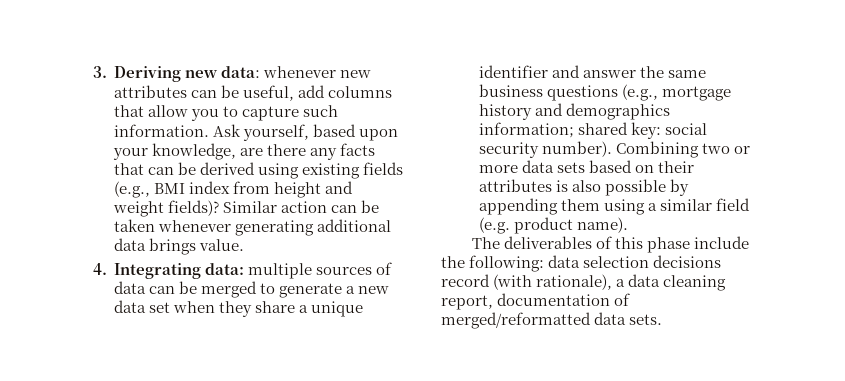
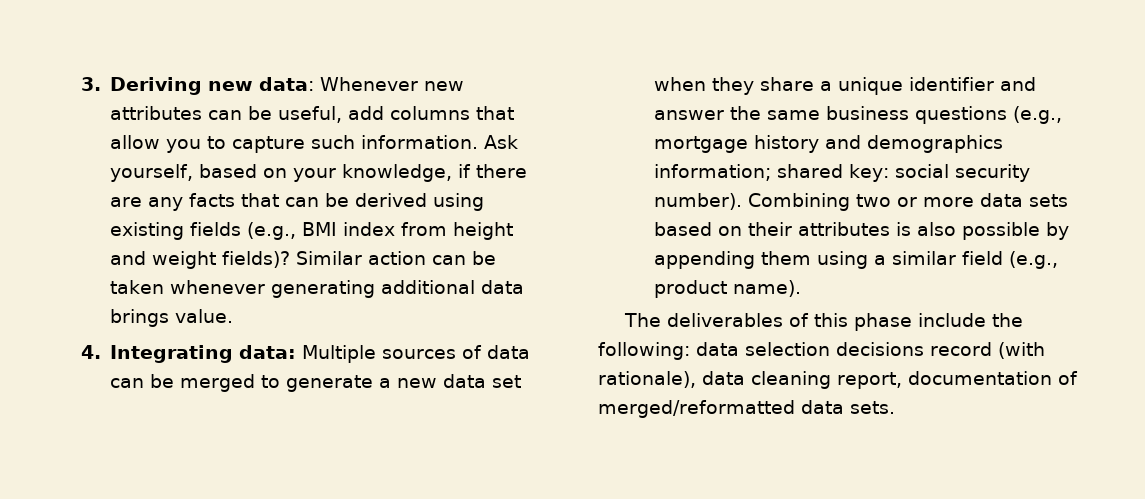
- 3. Deriving new data: whenever new attributes can be useful, add columns that allow you to capture such information.
+ 3. Deriving new data: Whenever new attributes can be useful, add columns that allow you to capture such information.
- Ask yourself, based upon your knowledge, are there any facts that can be derived using existing fields (e.g., BMI index from height and weight fields)?
+ Ask yourself, based on your knowledge, if there are any facts that can be derived using existing fields (e.g., BMI index from height and weight fields)?
- 4. Integrating data: multiple sources of data can be merged to generate a new data set when they share a unique identifier and answer the same business questions (e.g., mortgage history and demographics information; shared key: social security number).
+ 4. Integrating data: Multiple sources of data can be merged to generate a new data set when they share a unique identifier and answer the same business questions (e.g., mortgage history and demographics information; shared key: social security number).
- Combining two or more data sets based on their attributes is also possible by appending them using a similar field (e.g. product name).
+ Combining two or more data sets based on their attributes is also possible by appending them using a similar field (e.g., product name).
- The deliverables of this phase include the following: data selection decisions record (with rationale), a data cleaning report, documentation of merged/reformatted data sets.
+ The deliverables of this phase include the following: data selection decisions record (with rationale), data cleaning report, documentation of merged/reformatted data sets.

